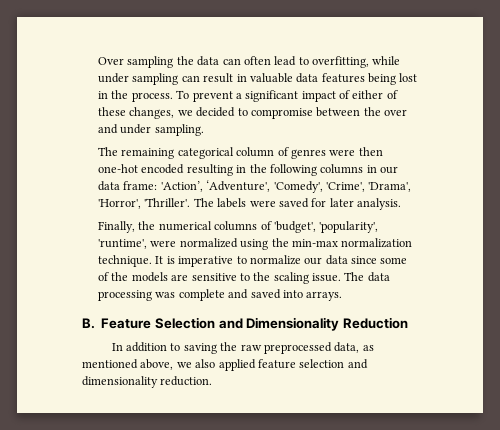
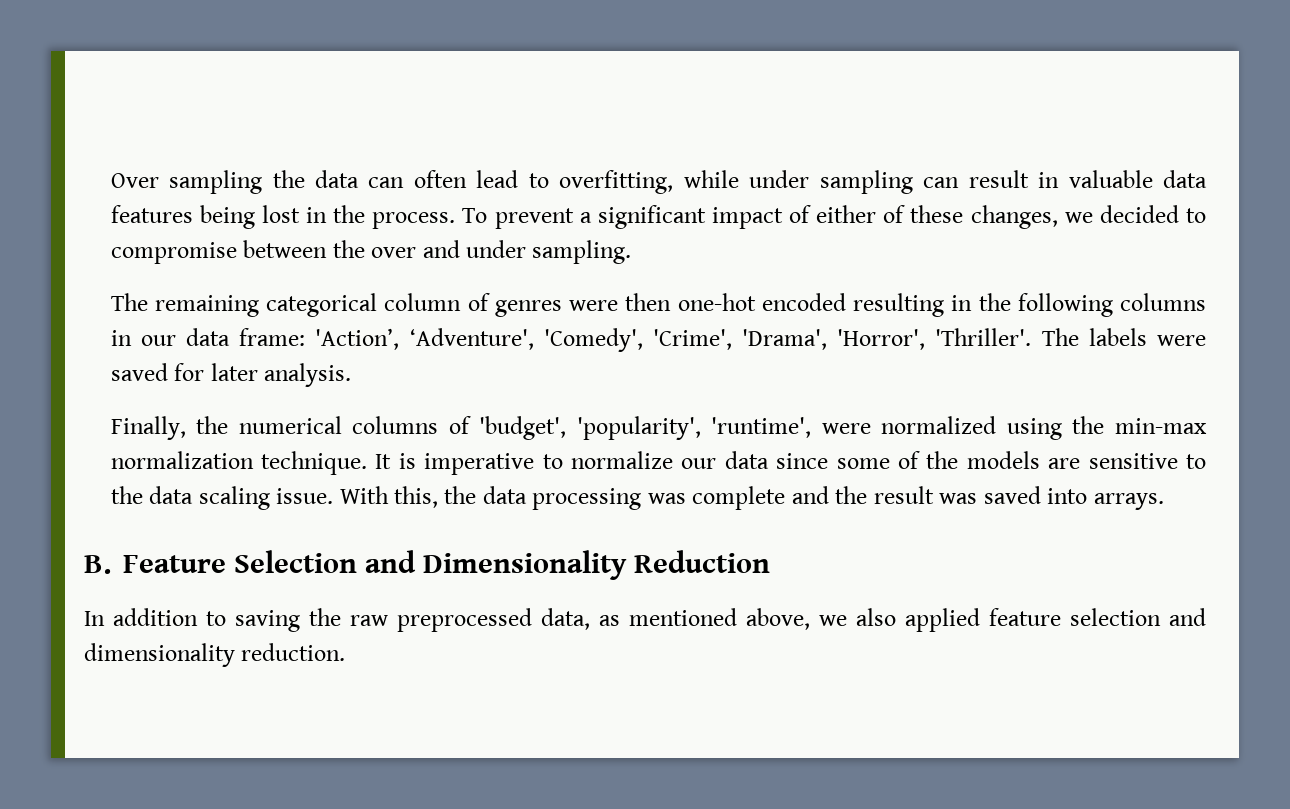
- It is imperative to normalize our data since some of the models are sensitive to the scaling issue.
+ It is imperative to normalize our data since some of the models are sensitive to the data scaling issue.
- The data processing was complete and saved into arrays.
+ With this, the data processing was complete and the result was saved into arrays.

